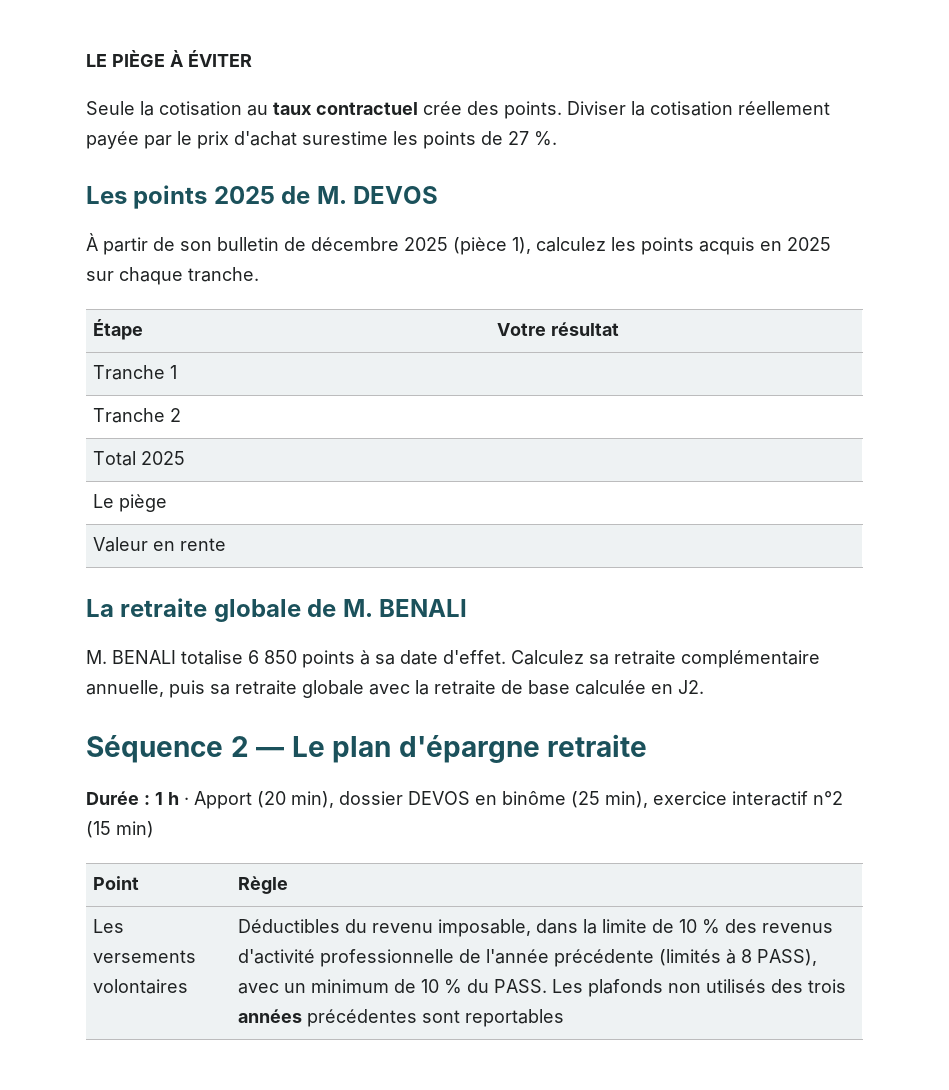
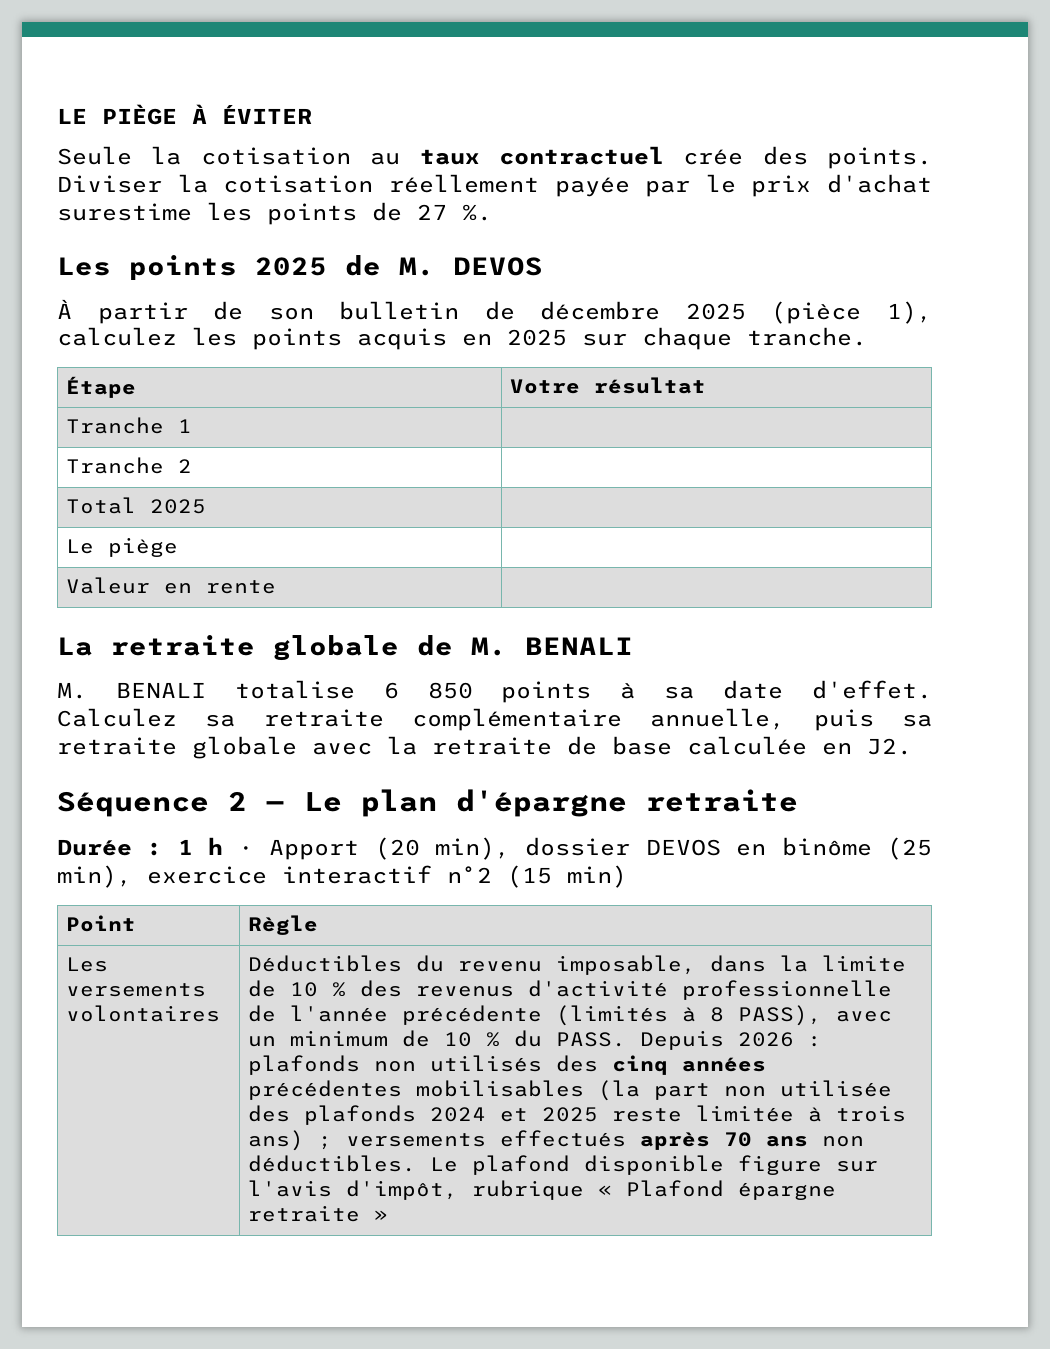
- Les plafonds non utilisés des trois années précédentes sont reportables
+ Depuis 2026 : plafonds non utilisés des cinq années précédentes mobilisables (la part non utilisée des plafonds 2024 et 2025 reste limitée à trois ans) ; versements effectués après 70 ans non déductibles. Le plafond disponible figure sur l'avis d'impôt, rubrique « Plafond épargne retraite »

